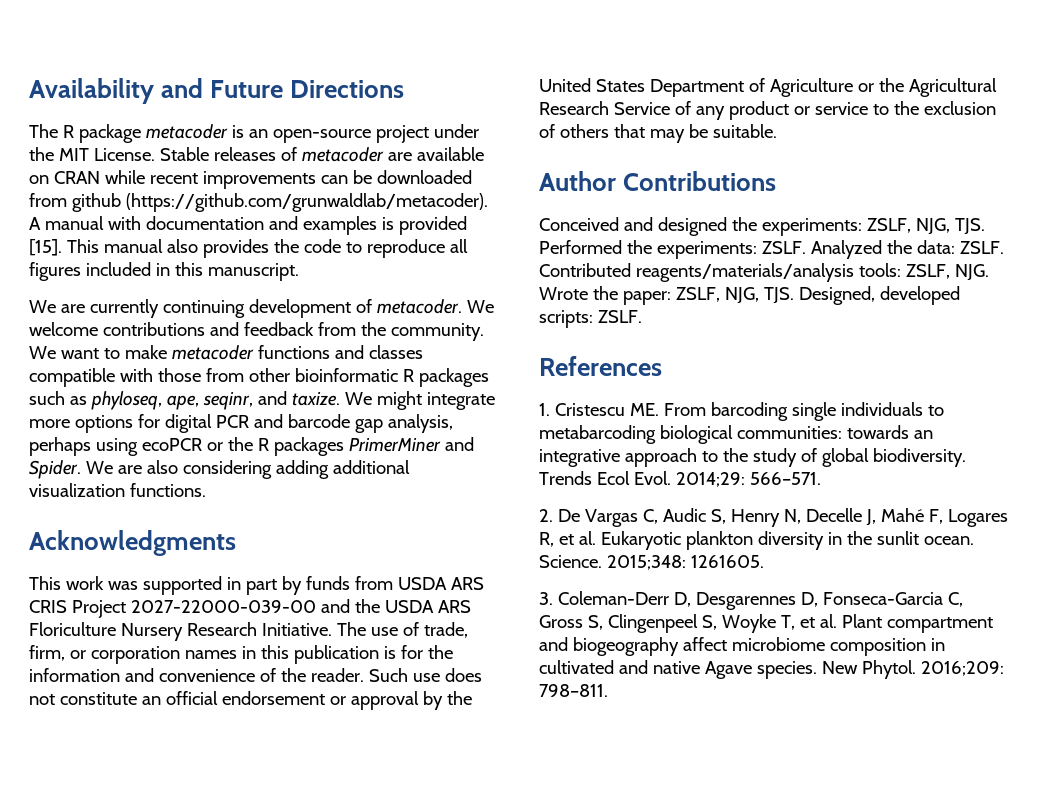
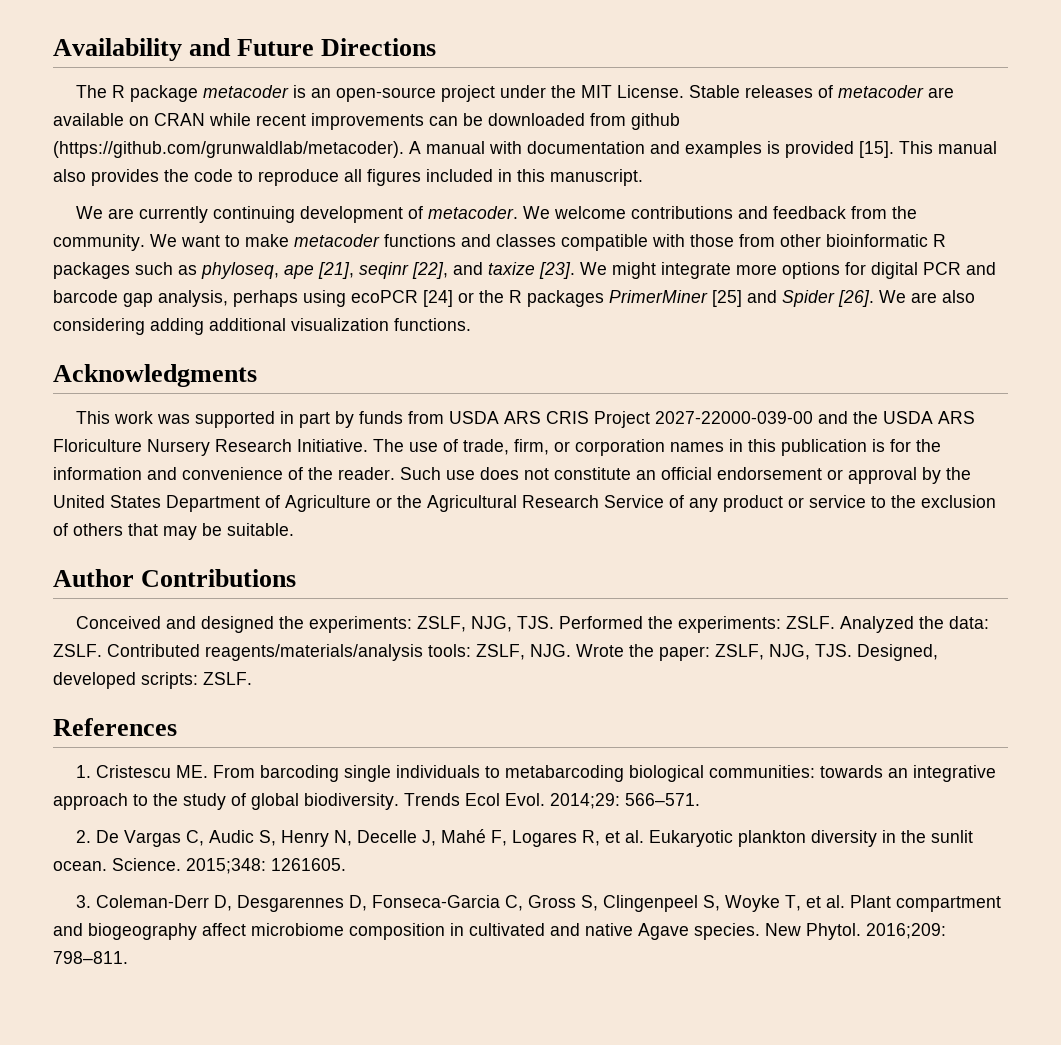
- We want to make metacoder functions and classes compatible with those from other bioinformatic R packages such as phyloseq, ape, seqinr, and taxize.
+ We want to make metacoder functions and classes compatible with those from other bioinformatic R packages such as phyloseq, ape [21], seqinr [22], and taxize [23].
- We might integrate more options for digital PCR and barcode gap analysis, perhaps using ecoPCR or the R packages PrimerMiner and Spider.
+ We might integrate more options for digital PCR and barcode gap analysis, perhaps using ecoPCR [24] or the R packages PrimerMiner [25] and Spider [26].

